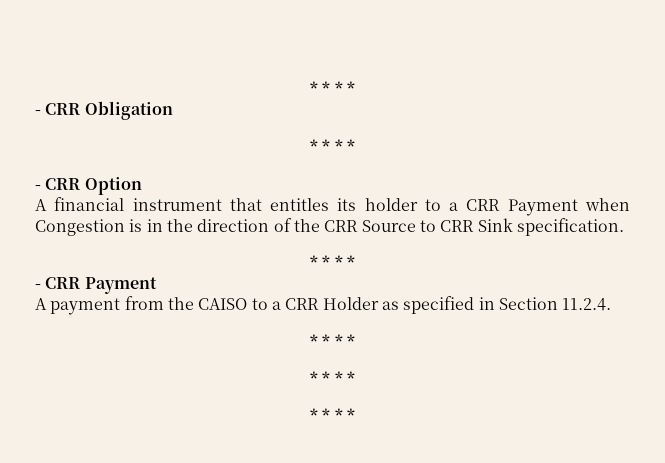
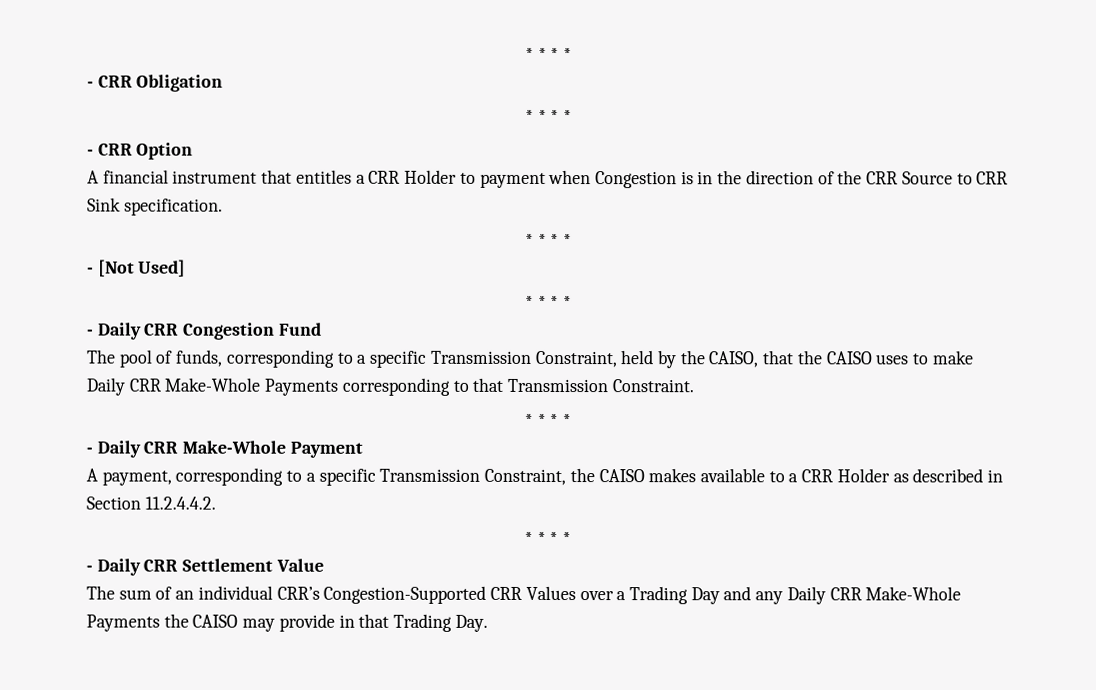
- A financial instrument that entitles its holder to a CRR Payment when Congestion is in the direction of the CRR Source to CRR Sink specification.
+ A financial instrument that entitles a CRR Holder to payment when Congestion is in the direction of the CRR Source to CRR Sink specification.
- - CRR Payment
- A payment from the CAISO to a CRR Holder as specified in Section 11.2.4.
+ - [Not Used]
  * * * *
+ - Daily CRR Congestion Fund
+ The pool of funds, corresponding to a specific Transmission Constraint, held by the CAISO, that the CAISO uses to make Daily CRR Make-Whole Payments corresponding to that Transmission Constraint.
  * * * *
+ - Daily CRR Make-Whole Payment
+ A payment, corresponding to a specific Transmission Constraint, the CAISO makes available to a CRR Holder as described in Section 11.2.4.4.2.
  * * * *
+ - Daily CRR Settlement Value
+ The sum of an individual CRR’s Congestion-Supported CRR Values over a Trading Day and any Daily CRR Make-Whole Payments the CAISO may provide in that Trading Day.

